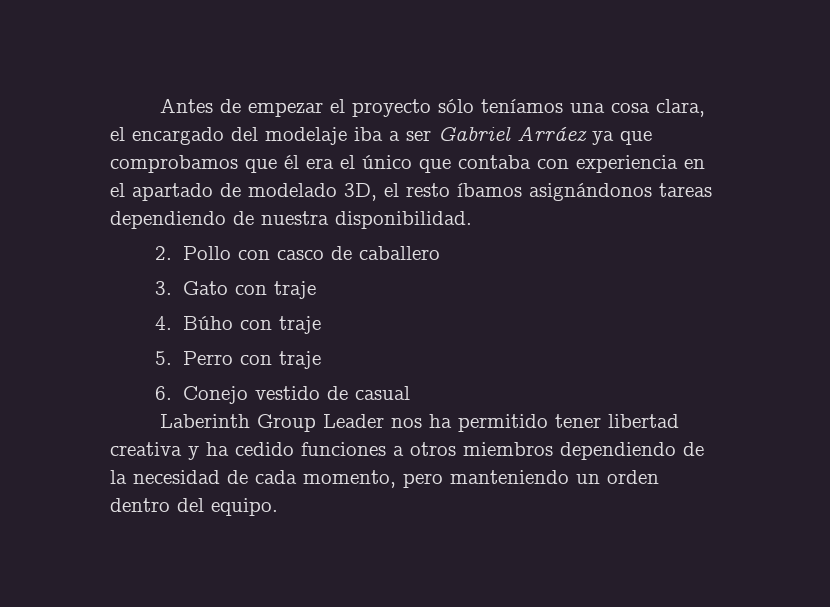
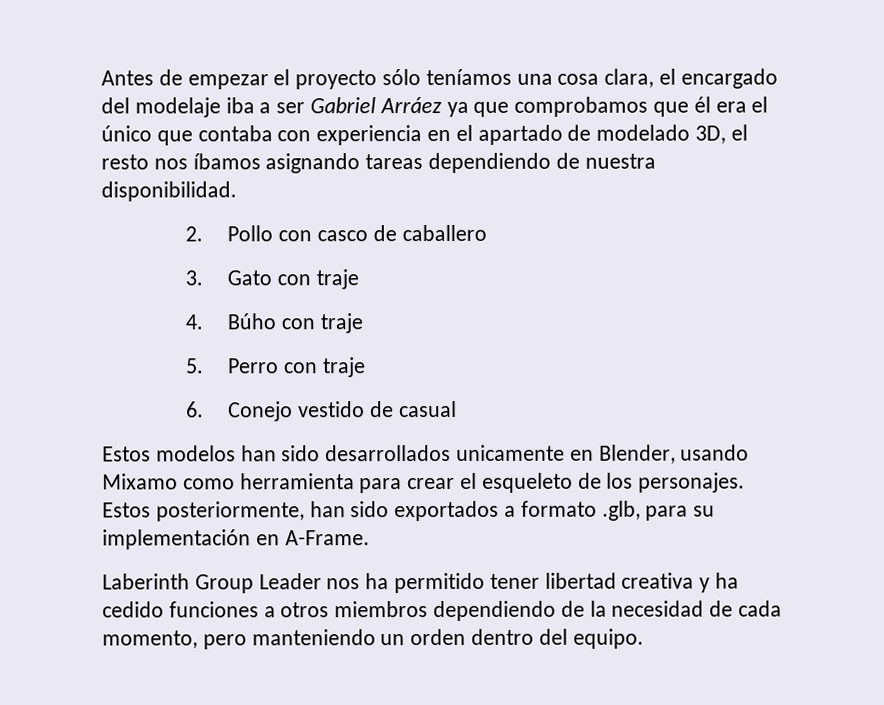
- Antes de empezar el proyecto sólo teníamos una cosa clara, el encargado del modelaje iba a ser Gabriel Arráez ya que comprobamos que él era el único que contaba con experiencia en el apartado de modelado 3D, el resto íbamos asignándonos tareas dependiendo de nuestra disponibilidad.
+ Antes de empezar el proyecto sólo teníamos una cosa clara, el encargado del modelaje iba a ser Gabriel Arráez ya que comprobamos que él era el único que contaba con experiencia en el apartado de modelado 3D, el resto nos íbamos asignando tareas dependiendo de nuestra disponibilidad.
+ Estos modelos han sido desarrollados unicamente en Blender, usando Mixamo como herramienta para crear el esqueleto de los personajes. Estos posteriormente, han sido exportados a formato .glb, para su implementación en A-Frame.

